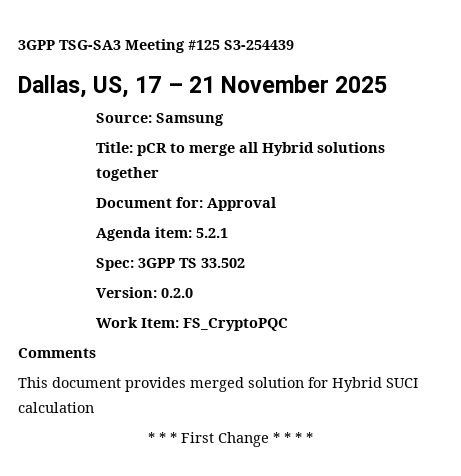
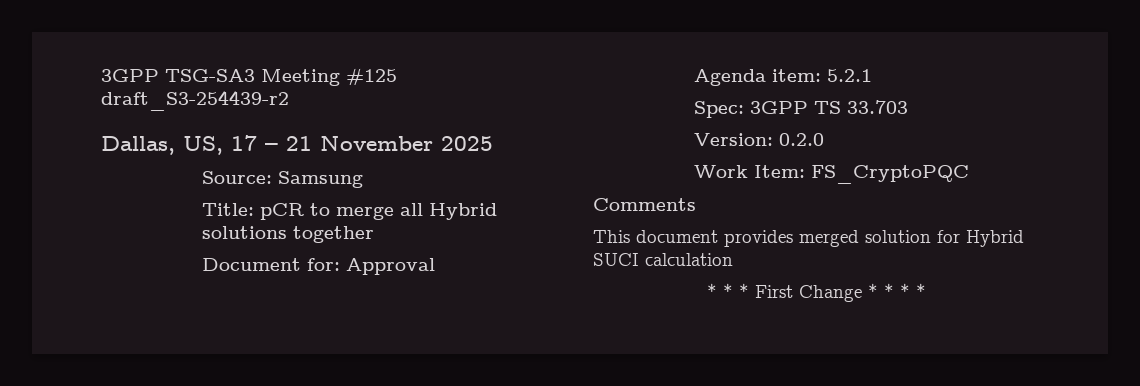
- 3GPP TSG-SA3 Meeting #125 S3-254439
+ 3GPP TSG-SA3 Meeting #125 draft_S3-254439-r2
- Spec: 3GPP TS 33.502
+ Spec: 3GPP TS 33.703

